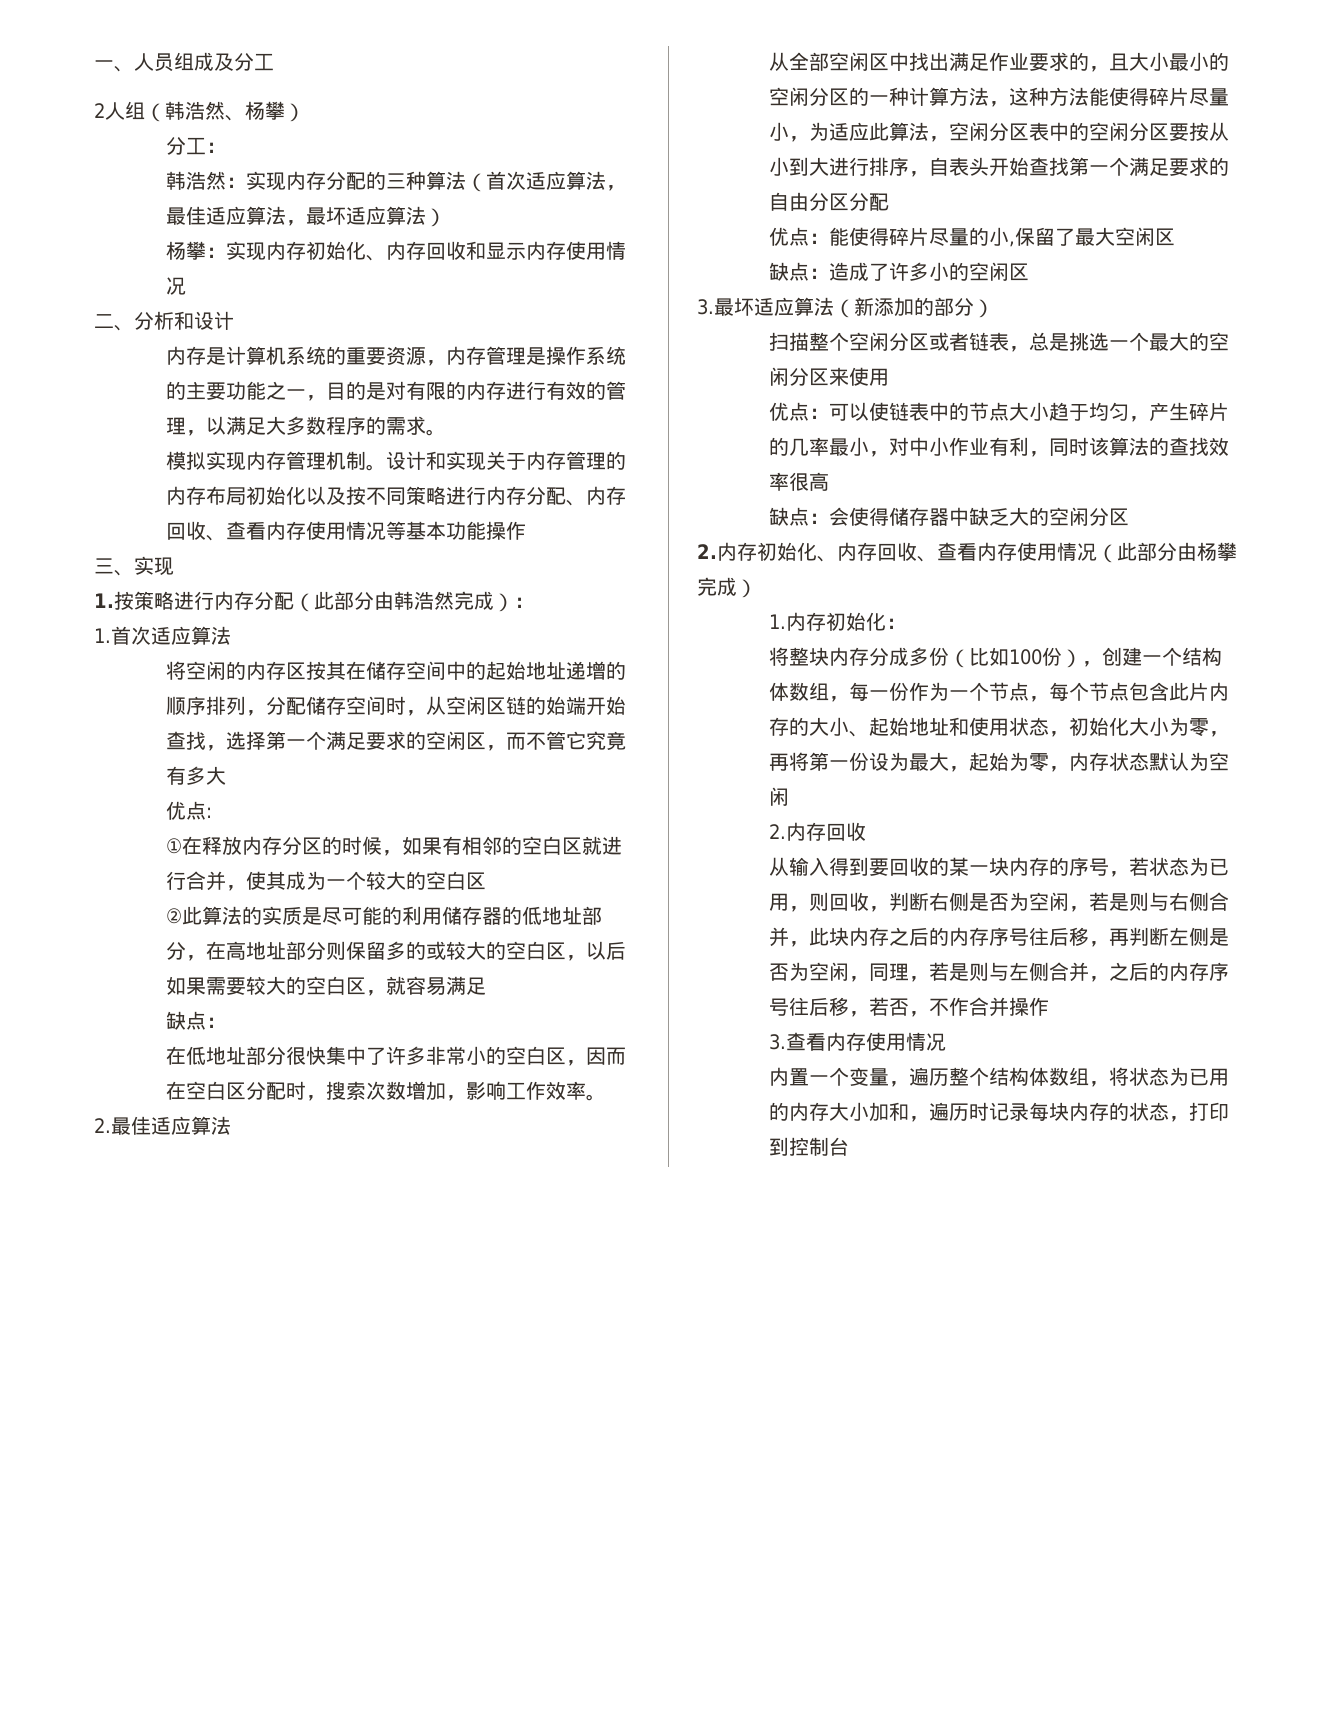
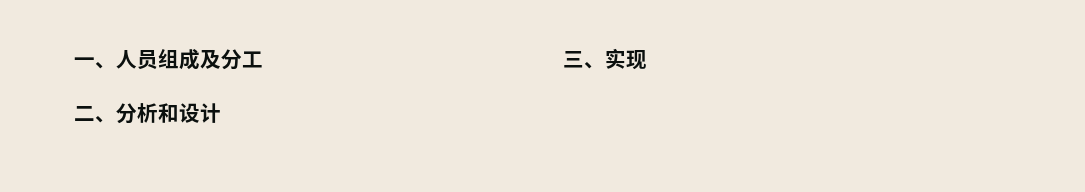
- 2人组（韩浩然、杨攀）
- 分工：
- 韩浩然：实现内存分配的三种算法（首次适应算法，最佳适应算法，最坏适应算法）
- 杨攀：实现内存初始化、内存回收和显示内存使用情况
  二、分析和设计
- 内存是计算机系统的重要资源，内存管理是操作系统的主要功能之一，目的是对有限的内存进行有效的管理，以满足大多数程序的需求。
- 模拟实现内存管理机制。设计和实现关于内存管理的内存布局初始化以及按不同策略进行内存分配、内存回收、查看内存使用情况等基本功能操作
  三、实现
- 1.按策略进行内存分配（此部分由韩浩然完成）：
- 1.首次适应算法
- 将空闲的内存区按其在储存空间中的起始地址递增的顺序排列，分配储存空间时，从空闲区链的始端开始查找，选择第一个满足要求的空闲区，而不管它究竟有多大
- 优点:
- ①在释放内存分区的时候，如果有相邻的空白区就进行合并，使其成为一个较大的空白区
- ②此算法的实质是尽可能的利用储存器的低地址部分，在高地址部分则保留多的或较大的空白区，以后如果需要较大的空白区，就容易满足
- 缺点：
- 在低地址部分很快集中了许多非常小的空白区，因而在空白区分配时，搜索次数增加，影响工作效率。
- 2.最佳适应算法
- 从全部空闲区中找出满足作业要求的，且大小最小的空闲分区的一种计算方法，这种方法能使得碎片尽量小，为适应此算法，空闲分区表中的空闲分区要按从小到大进行排序，自表头开始查找第一个满足要求的自由分区分配
- 优点：能使得碎片尽量的小,保留了最大空闲区
- 缺点：造成了许多小的空闲区
- 3.最坏适应算法（新添加的部分）
- 扫描整个空闲分区或者链表，总是挑选一个最大的空闲分区来使用
- 优点：可以使链表中的节点大小趋于均匀，产生碎片的几率最小，对中小作业有利，同时该算法的查找效率很高
- 缺点：会使得储存器中缺乏大的空闲分区
- 2.内存初始化、内存回收、查看内存使用情况（此部分由杨攀完成）
- 1.内存初始化：
- 将整块内存分成多份（比如100份），创建一个结构体数组，每一份作为一个节点，每个节点包含此片内存的大小、起始地址和使用状态，初始化大小为零，再将第一份设为最大，起始为零，内存状态默认为空闲
- 2.内存回收
- 从输入得到要回收的某一块内存的序号，若状态为已用，则回收，判断右侧是否为空闲，若是则与右侧合并，此块内存之后的内存序号往后移，再判断左侧是否为空闲，同理，若是则与左侧合并，之后的内存序号往后移，若否，不作合并操作
- 3.查看内存使用情况
- 内置一个变量，遍历整个结构体数组，将状态为已用的内存大小加和，遍历时记录每块内存的状态，打印到控制台

